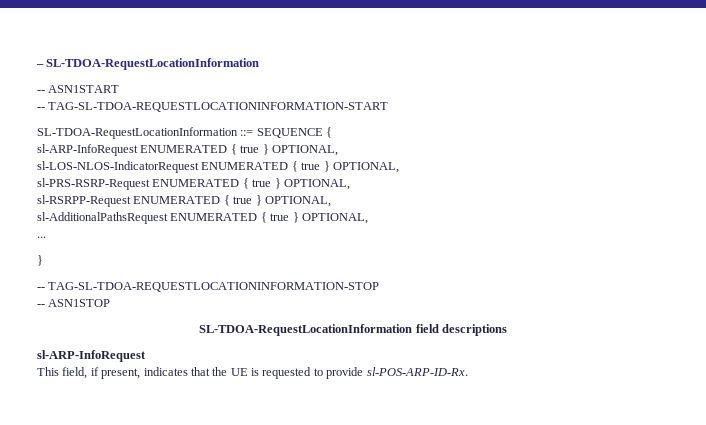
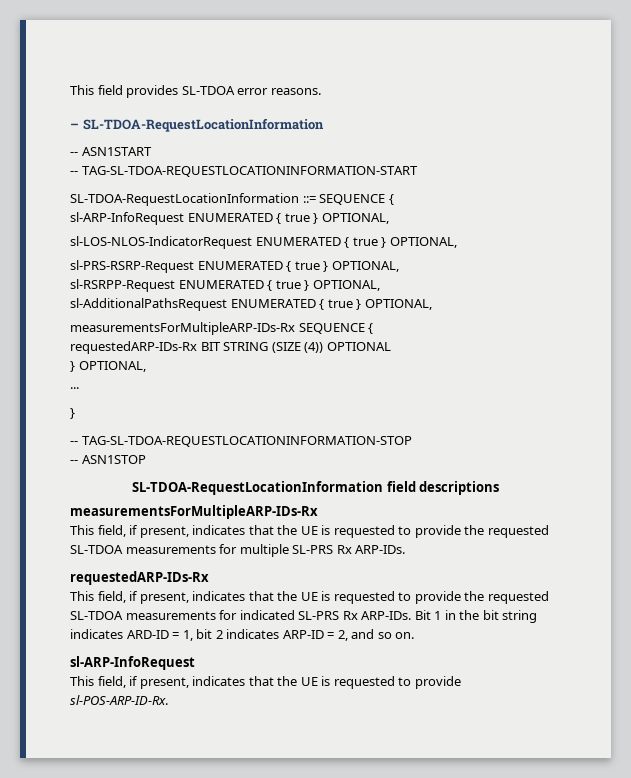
+ This field provides SL-TDOA error reasons.
+ measurementsForMultipleARP-IDs-Rx SEQUENCE {
+ requestedARP-IDs-Rx BIT STRING (SIZE (4)) OPTIONAL
+ } OPTIONAL,
  SL-TDOA-RequestLocationInformation field descriptions
+ measurementsForMultipleARP-IDs-Rx
+ This field, if present, indicates that the UE is requested to provide the requested SL-TDOA measurements for multiple SL-PRS Rx ARP-IDs.
+ requestedARP-IDs-Rx
+ This field, if present, indicates that the UE is requested to provide the requested SL-TDOA measurements for indicated SL-PRS Rx ARP-IDs. Bit 1 in the bit string indicates ARD-ID = 1, bit 2 indicates ARP-ID = 2, and so on.

